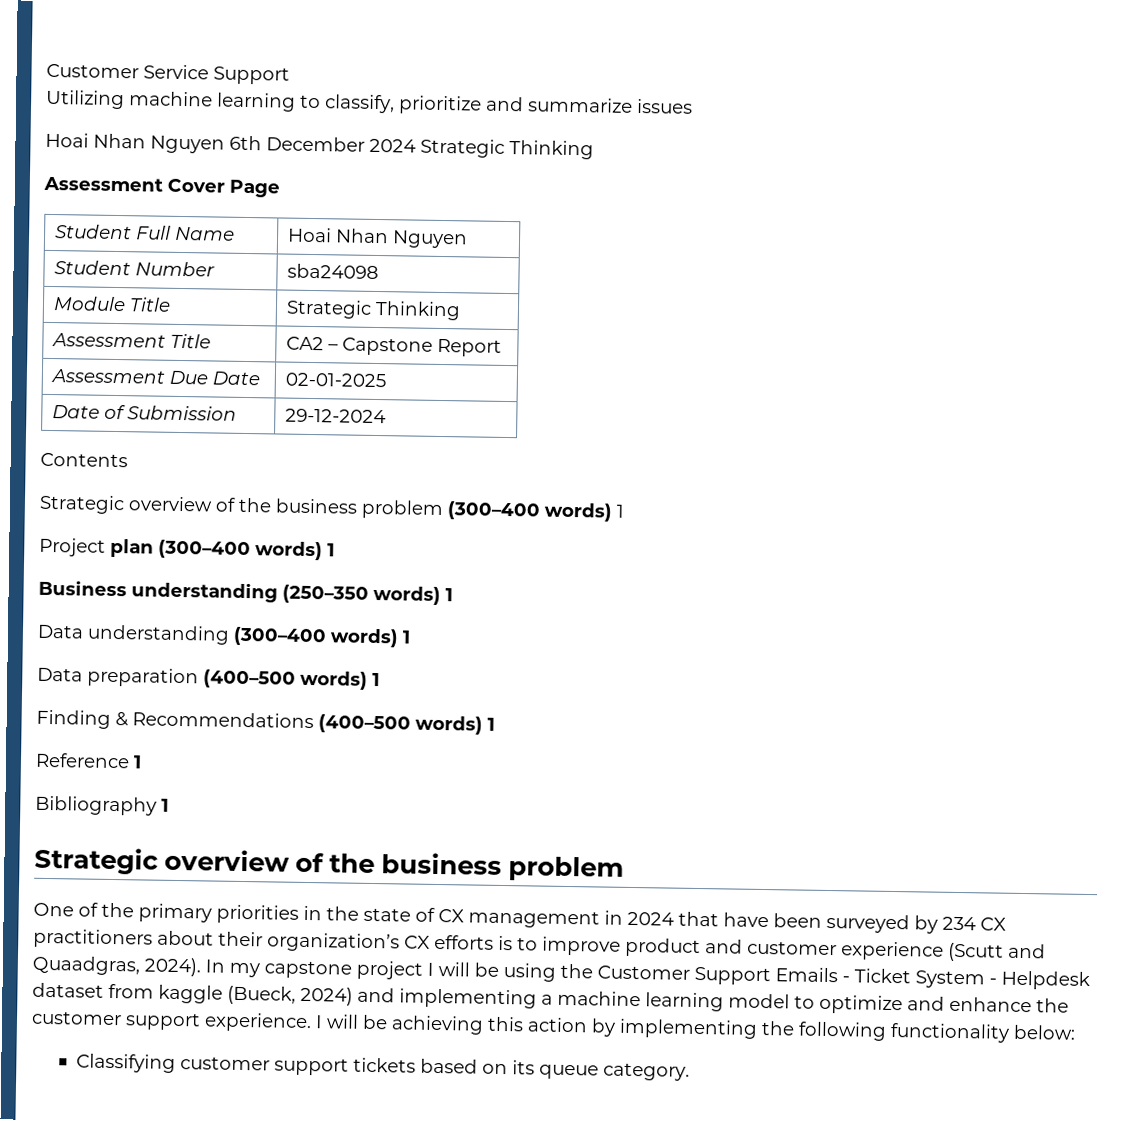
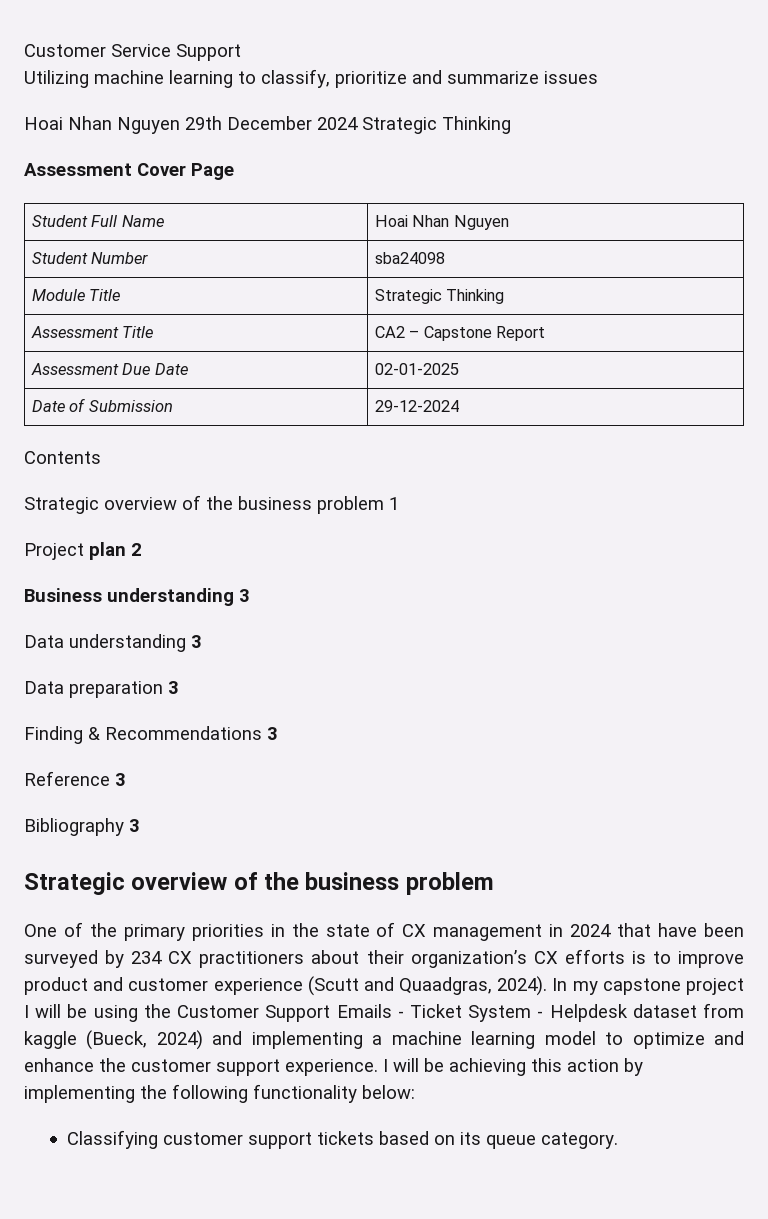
- Hoai Nhan Nguyen 6th December 2024 Strategic Thinking
+ Hoai Nhan Nguyen 29th December 2024 Strategic Thinking
- Strategic overview of the business problem (300–400 words) 1
+ Strategic overview of the business problem 1
- Project plan (300–400 words) 1
+ Project plan 2
- Business understanding (250–350 words) 1
+ Business understanding 3
- Data understanding (300–400 words) 1
+ Data understanding 3
- Data preparation (400–500 words) 1
+ Data preparation 3
- Finding & Recommendations (400–500 words) 1
+ Finding & Recommendations 3
- Reference 1
+ Reference 3
- Bibliography 1
+ Bibliography 3

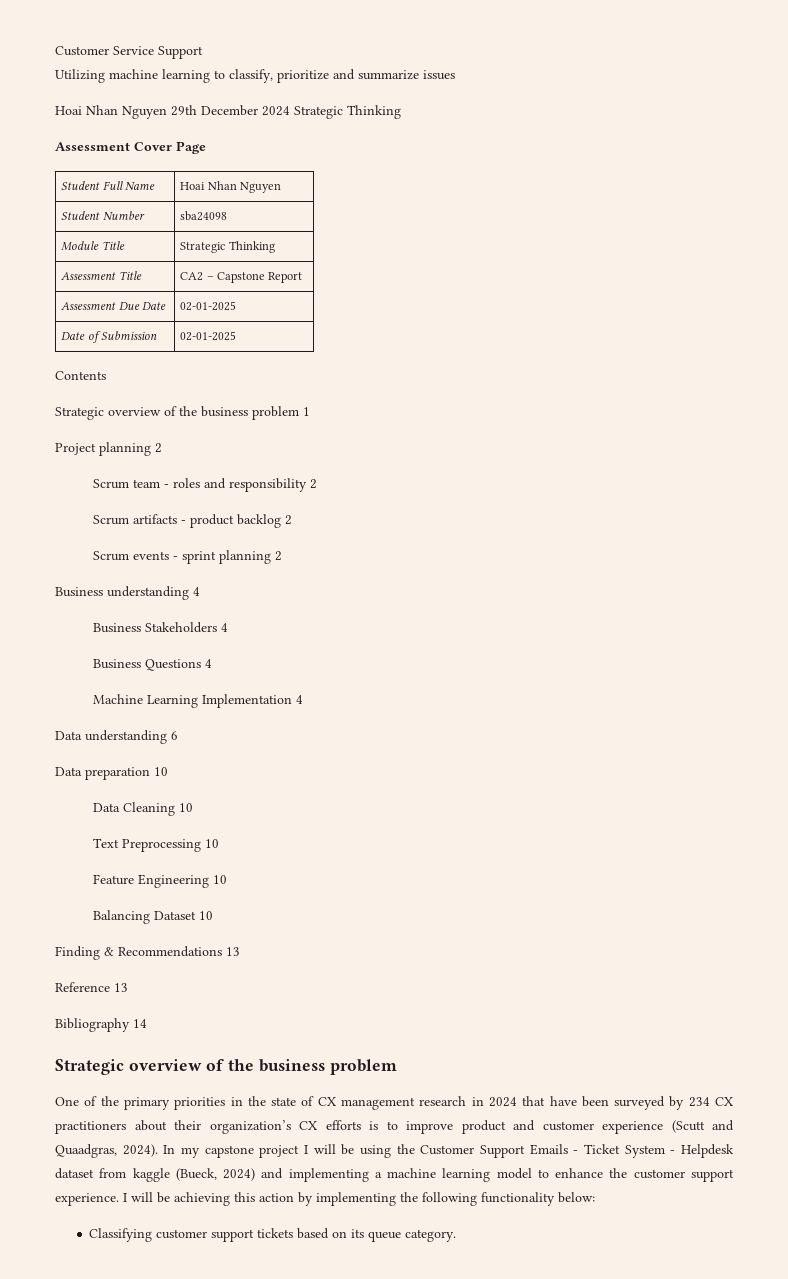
- Date of Submission | 29-12-2024
+ Date of Submission | 02-01-2025
- Project plan 2
- Business understanding 3
+ Project planning 2
+ Scrum team - roles and responsibility 2
+ Scrum artifacts - product backlog 2
+ Scrum events - sprint planning 2
+ Business understanding 4
+ Business Stakeholders 4
+ Business Questions 4
+ Machine Learning Implementation 4
- Data understanding 3
+ Data understanding 6
- Data preparation 3
+ Data preparation 10
+ Data Cleaning 10
+ Text Preprocessing 10
+ Feature Engineering 10
+ Balancing Dataset 10
- Finding & Recommendations 3
+ Finding & Recommendations 13
- Reference 3
+ Reference 13
- Bibliography 3
+ Bibliography 14
- One of the primary priorities in the state of CX management in 2024 that have been surveyed by 234 CX practitioners about their organization’s CX efforts is to improve product and customer experience (Scutt and Quaadgras, 2024).
+ One of the primary priorities in the state of CX management research in 2024 that have been surveyed by 234 CX practitioners about their organization’s CX efforts is to improve product and customer experience (Scutt and Quaadgras, 2024).
- In my capstone project I will be using the Customer Support Emails - Ticket System - Helpdesk dataset from kaggle (Bueck, 2024) and implementing a machine learning model to optimize and enhance the customer support experience.
+ In my capstone project I will be using the Customer Support Emails - Ticket System - Helpdesk dataset from kaggle (Bueck, 2024) and implementing a machine learning model to enhance the customer support experience.

